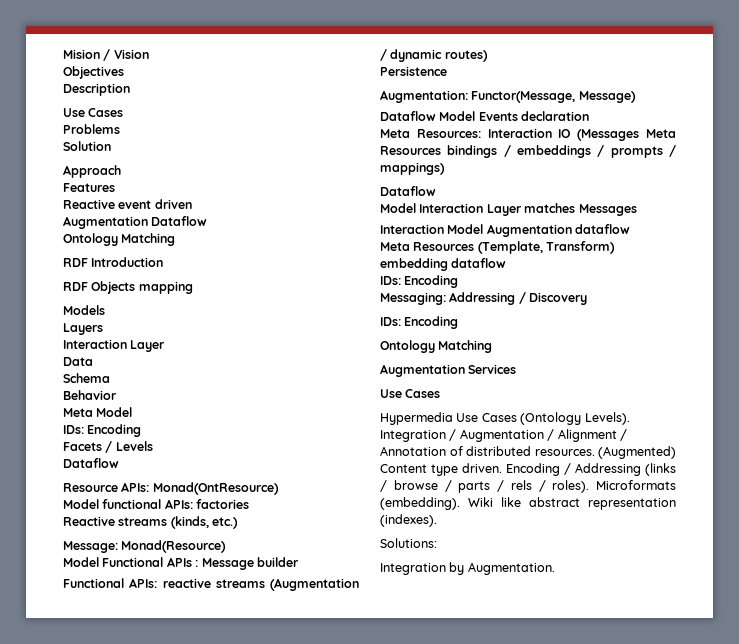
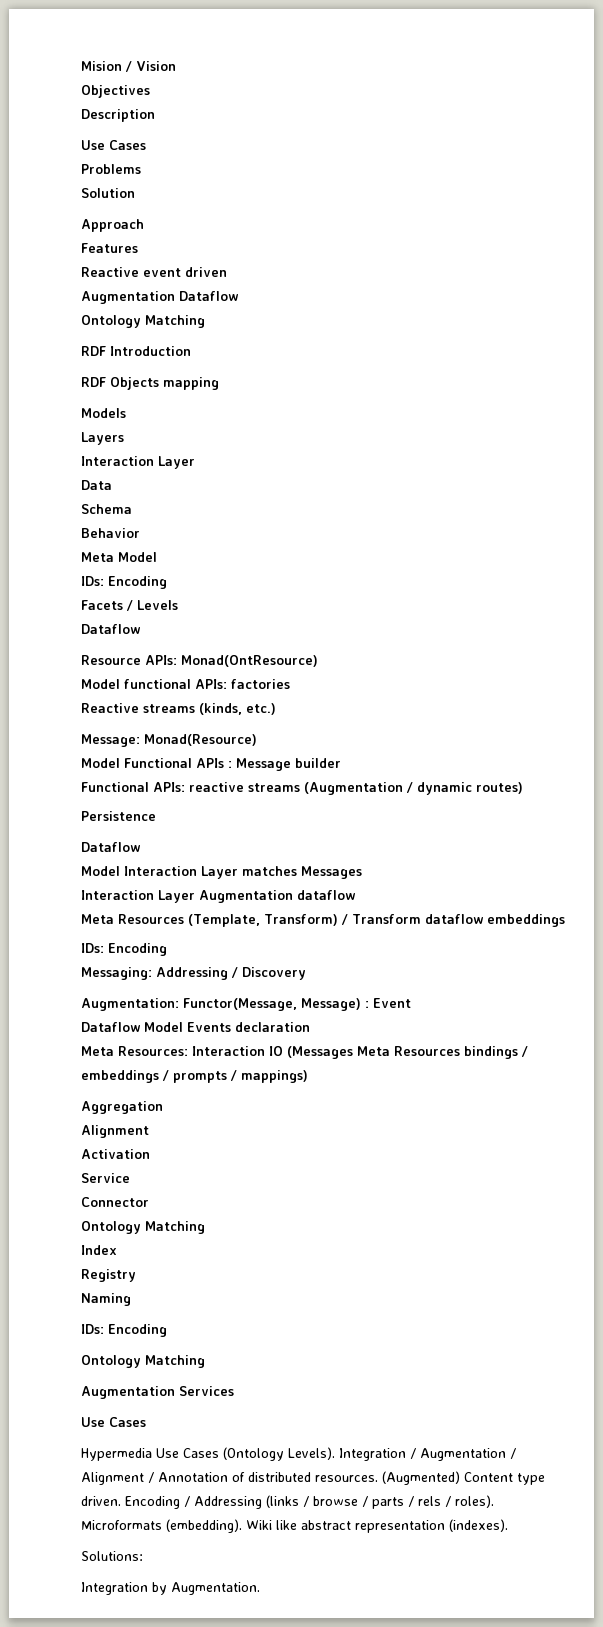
  Persistence
+ Dataflow
+ Model Interaction Layer matches Messages
+ Interaction Layer Augmentation dataflow
+ Meta Resources (Template, Transform) / Transform dataflow embeddings
+ IDs: Encoding
+ Messaging: Addressing / Discovery
- Augmentation: Functor(Message, Message)
+ Augmentation: Functor(Message, Message) : Event
  Meta Resources: Interaction IO (Messages Meta Resources bindings / embeddings / prompts / mappings)
- Dataflow
- Model Interaction Layer matches Messages
- Interaction Model Augmentation dataflow
- Meta Resources (Template, Transform) embedding dataflow
- IDs: Encoding
- Messaging: Addressing / Discovery
+ Aggregation
+ Alignment
+ Activation
+ Service
+ Connector
+ Ontology Matching
+ Index
+ Registry
+ Naming

